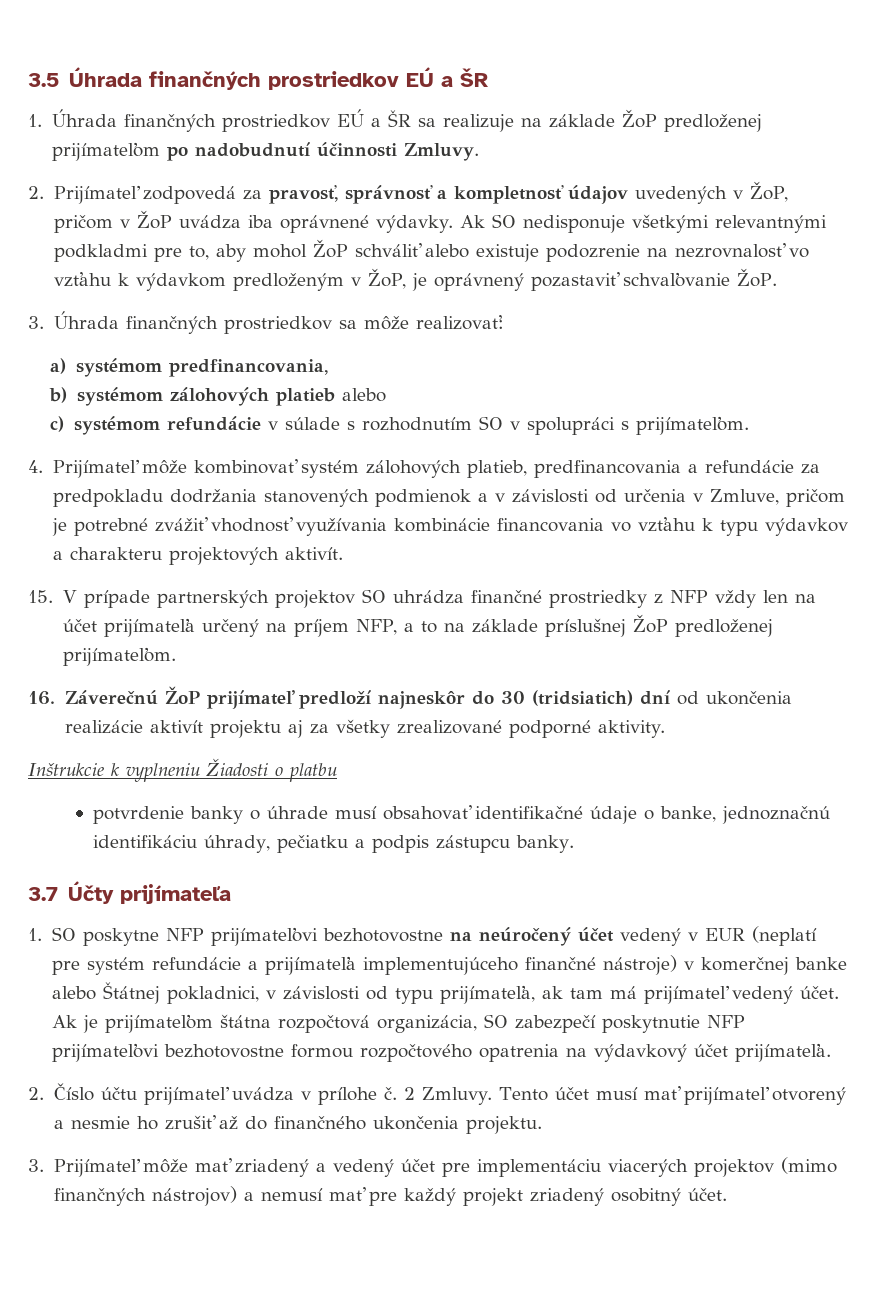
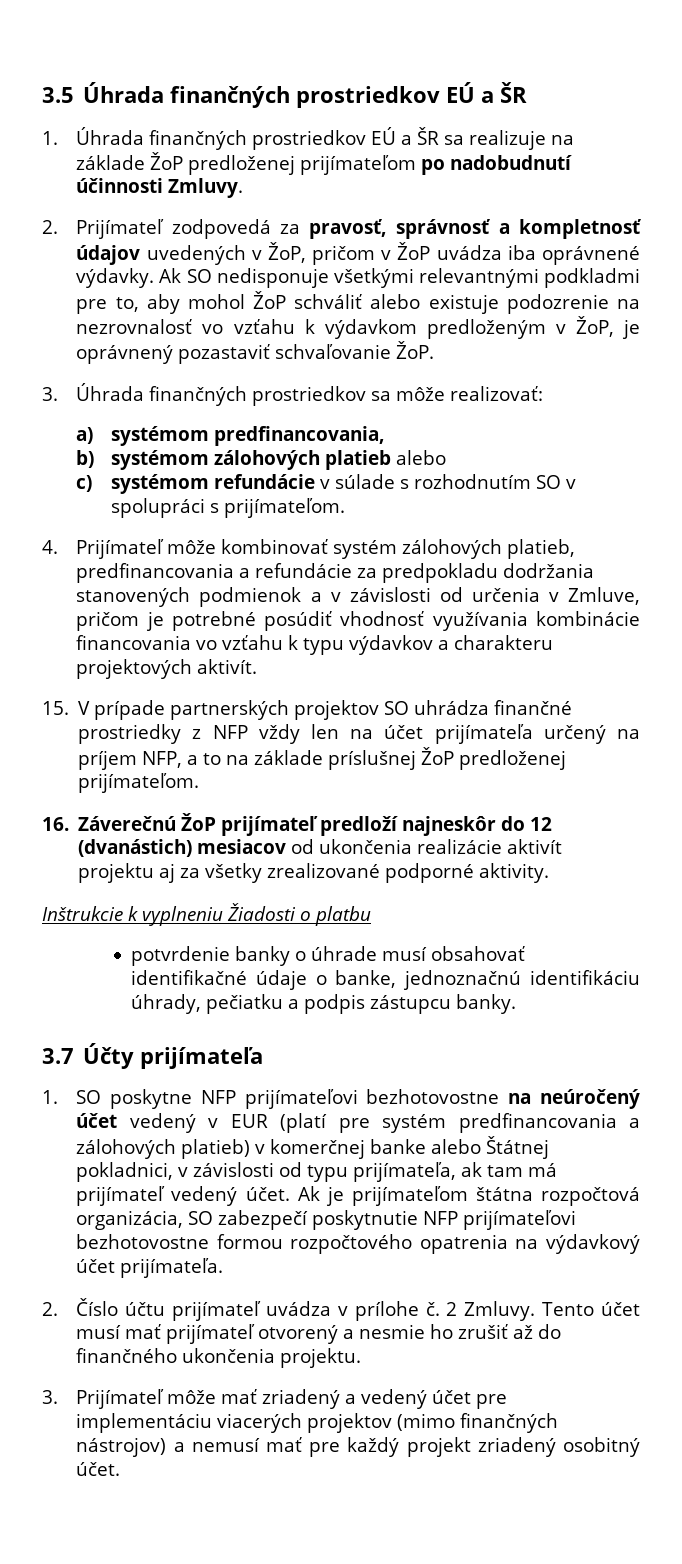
- 4. Prijímateľ môže kombinovať systém zálohových platieb, predfinancovania a refundácie za predpokladu dodržania stanovených podmienok a v závislosti od určenia v Zmluve, pričom je potrebné zvážiť vhodnosť využívania kombinácie financovania vo vzťahu k typu výdavkov a charakteru projektových aktivít.
+ 4. Prijímateľ môže kombinovať systém zálohových platieb, predfinancovania a refundácie za predpokladu dodržania stanovených podmienok a v závislosti od určenia v Zmluve, pričom je potrebné posúdiť vhodnosť využívania kombinácie financovania vo vzťahu k typu výdavkov a charakteru projektových aktivít.
- 16. Záverečnú ŽoP prijímateľ predloží najneskôr do 30 (tridsiatich) dní od ukončenia realizácie aktivít projektu aj za všetky zrealizované podporné aktivity.
+ 16. Záverečnú ŽoP prijímateľ predloží najneskôr do 12 (dvanástich) mesiacov od ukončenia realizácie aktivít projektu aj za všetky zrealizované podporné aktivity.
- 1. SO poskytne NFP prijímateľovi bezhotovostne na neúročený účet vedený v EUR (neplatí pre systém refundácie a prijímateľa implementujúceho finančné nástroje) v komerčnej banke alebo Štátnej pokladnici, v závislosti od typu prijímateľa, ak tam má prijímateľ vedený účet.
+ 1. SO poskytne NFP prijímateľovi bezhotovostne na neúročený účet vedený v EUR (platí pre systém predfinancovania a zálohových platieb) v komerčnej banke alebo Štátnej pokladnici, v závislosti od typu prijímateľa, ak tam má prijímateľ vedený účet.

